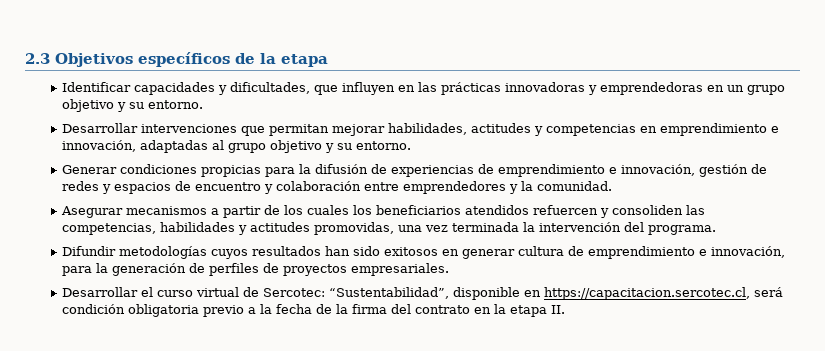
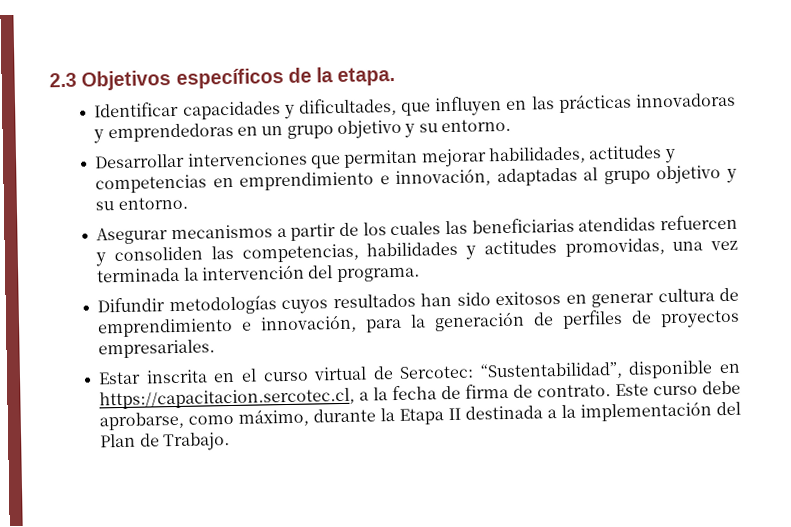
- 2.3 Objetivos específicos de la etapa
+ 2.3 Objetivos específicos de la etapa.
- Generar condiciones propicias para la difusión de experiencias de emprendimiento e innovación, gestión de redes y espacios de encuentro y colaboración entre emprendedores y la comunidad.
- Asegurar mecanismos a partir de los cuales los beneficiarios atendidos refuercen y consoliden las competencias, habilidades y actitudes promovidas, una vez terminada la intervención del programa.
+ Asegurar mecanismos a partir de los cuales las beneficiarias atendidas refuercen y consoliden las competencias, habilidades y actitudes promovidas, una vez terminada la intervención del programa.
- Desarrollar el curso virtual de Sercotec: “Sustentabilidad”, disponible en https://capacitacion.sercotec.cl, será condición obligatoria previo a la fecha de la firma del contrato en la etapa II.
+ Estar inscrita en el curso virtual de Sercotec: “Sustentabilidad”, disponible en https://capacitacion.sercotec.cl, a la fecha de firma de contrato. Este curso debe aprobarse, como máximo, durante la Etapa II destinada a la implementación del Plan de Trabajo.

